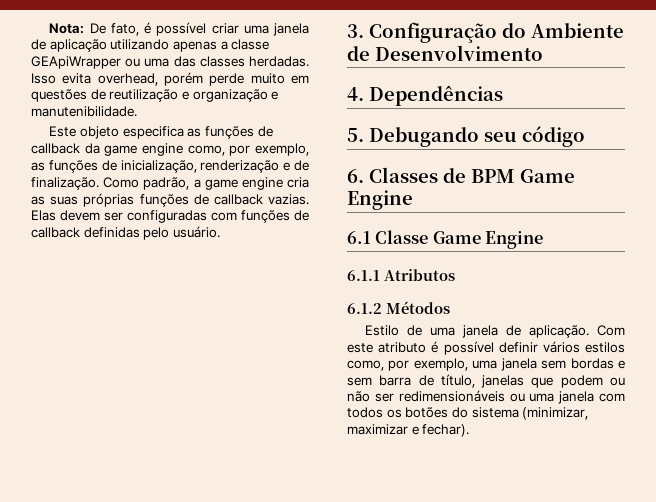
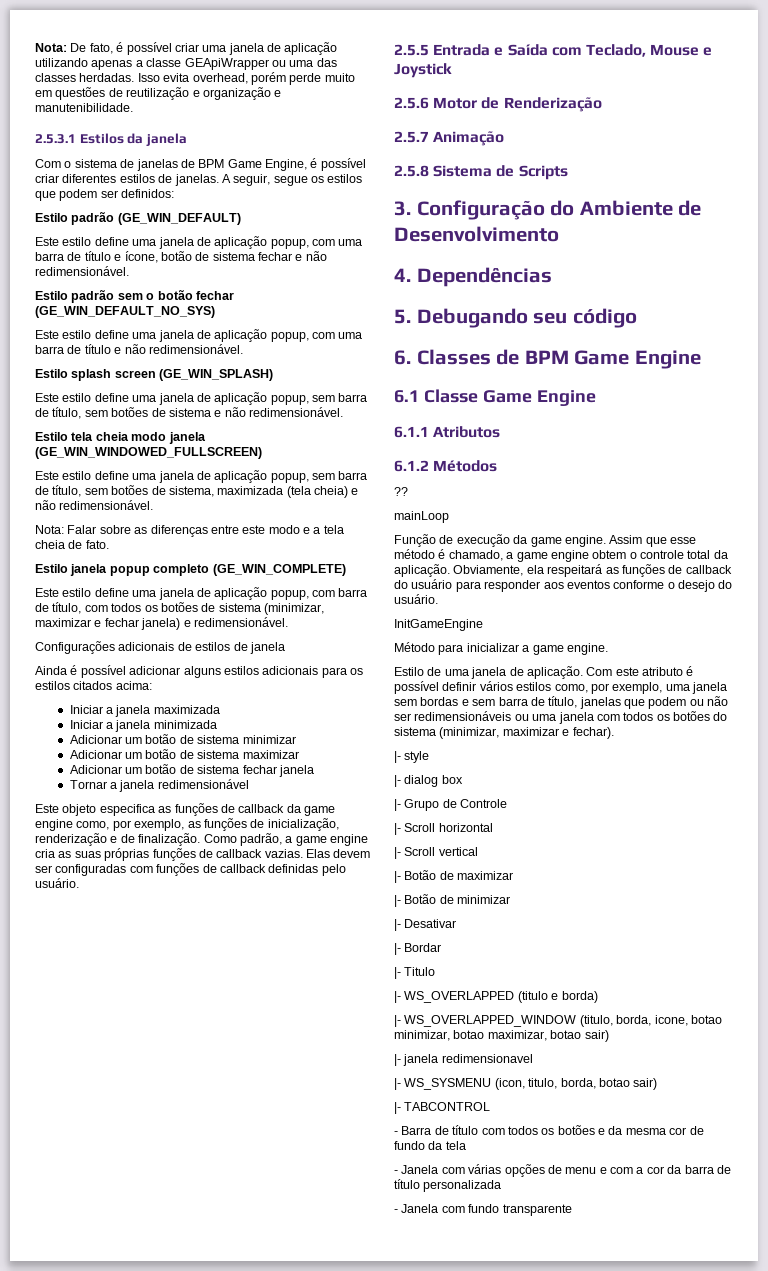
+ 2.5.3.1 Estilos da janela
+ Com o sistema de janelas de BPM Game Engine, é possível criar diferentes estilos de janelas. A seguir, segue os estilos que podem ser definidos:
+ Estilo padrão (GE_WIN_DEFAULT)
+ Este estilo define uma janela de aplicação popup, com uma barra de título e ícone, botão de sistema fechar e não redimensionável.
+ Estilo padrão sem o botão fechar (GE_WIN_DEFAULT_NO_SYS)
+ Este estilo define uma janela de aplicação popup, com uma barra de título e não redimensionável.
+ Estilo splash screen (GE_WIN_SPLASH)
+ Este estilo define uma janela de aplicação popup, sem barra de título, sem botões de sistema e não redimensionável.
+ Estilo tela cheia modo janela (GE_WIN_WINDOWED_FULLSCREEN)
+ Este estilo define uma janela de aplicação popup, sem barra de título, sem botões de sistema, maximizada (tela cheia) e não redimensionável.
+ Nota: Falar sobre as diferenças entre este modo e a tela cheia de fato.
+ Estilo janela popup completo (GE_WIN_COMPLETE)
+ Este estilo define uma janela de aplicação popup, com barra de título, com todos os botões de sistema (minimizar, maximizar e fechar janela) e redimensionável.
+ Configurações adicionais de estilos de janela
+ Ainda é possível adicionar alguns estilos adicionais para os estilos citados acima:
+ Iniciar a janela maximizada
+ Iniciar a janela minimizada
+ Adicionar um botão de sistema minimizar
+ Adicionar um botão de sistema maximizar
+ Adicionar um botão de sistema fechar janela
+ Tornar a janela redimensionável
+ 2.5.5 Entrada e Saída com Teclado, Mouse e Joystick
+ 2.5.6 Motor de Renderização
+ 2.5.7 Animação
+ 2.5.8 Sistema de Scripts
+ ??
+ mainLoop
+ Função de execução da game engine. Assim que esse método é chamado, a game engine obtem o controle total da aplicação. Obviamente, ela respeitará as funções de callback do usuário para responder aos eventos conforme o desejo do usuário.
+ InitGameEngine
+ Método para inicializar a game engine.
+ |- style
+ |- dialog box
+ |- Grupo de Controle
+ |- Scroll horizontal
+ |- Scroll vertical
+ |- Botão de maximizar
+ |- Botão de minimizar
+ |- Desativar
+ |- Bordar
+ |- Titulo
+ |- WS_OVERLAPPED (titulo e borda)
+ |- WS_OVERLAPPED_WINDOW (titulo, borda, icone, botao minimizar, botao maximizar, botao sair)
+ |- janela redimensionavel
+ |- WS_SYSMENU (icon, titulo, borda, botao sair)
+ |- TABCONTROL
+ - Barra de título com todos os botões e da mesma cor de fundo da tela
+ - Janela com várias opções de menu e com a cor da barra de título personalizada
+ - Janela com fundo transparente

